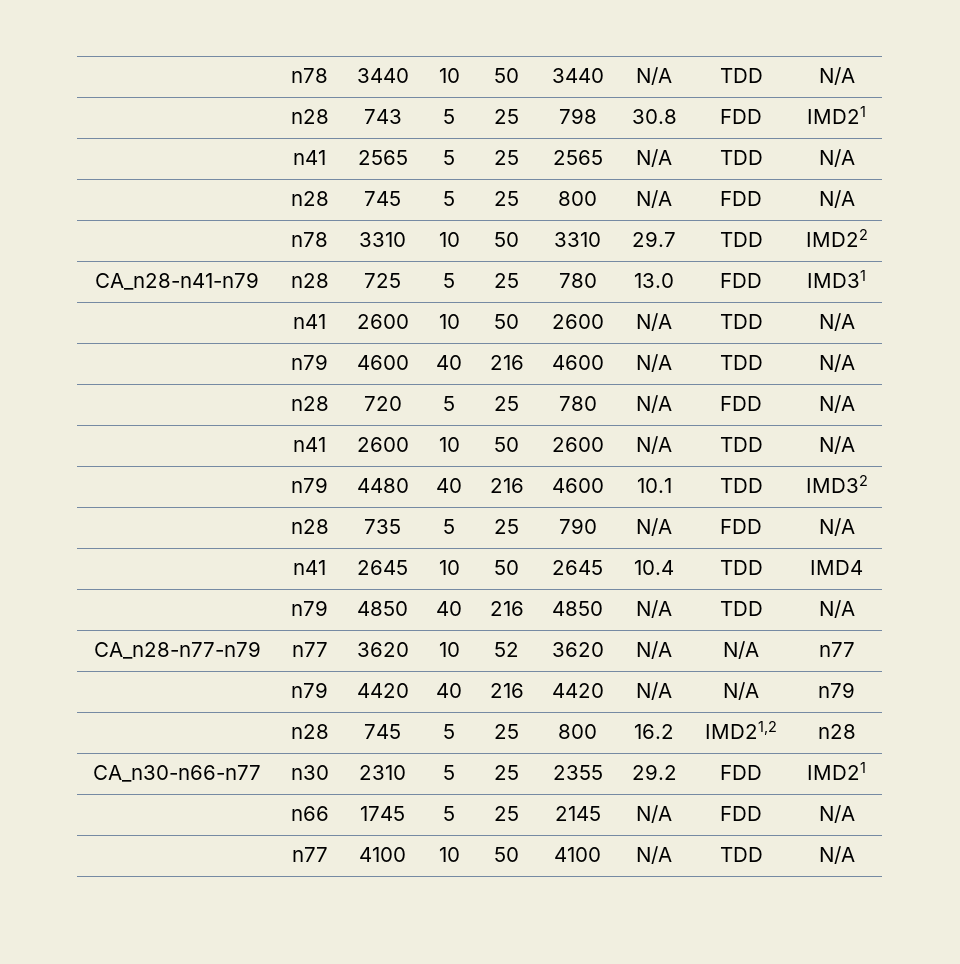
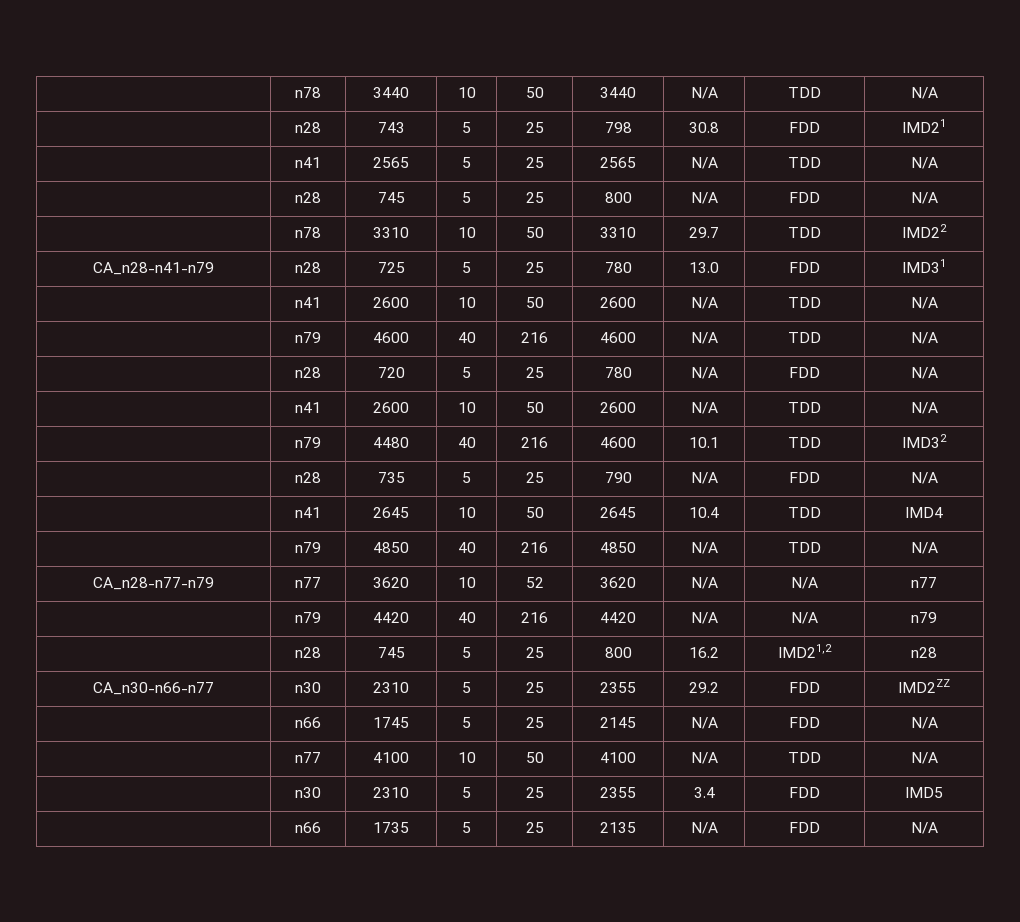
- CA_n30-n66-n77 | n30 | 2310 | 5 | 25 | 2355 | 29.2 | FDD | IMD21
+ CA_n30-n66-n77 | n30 | 2310 | 5 | 25 | 2355 | 29.2 | FDD | IMD2ZZ
+ | n30 | 2310 | 5 | 25 | 2355 | 3.4 | FDD | IMD5
+ | n66 | 1735 | 5 | 25 | 2135 | N/A | FDD | N/A

